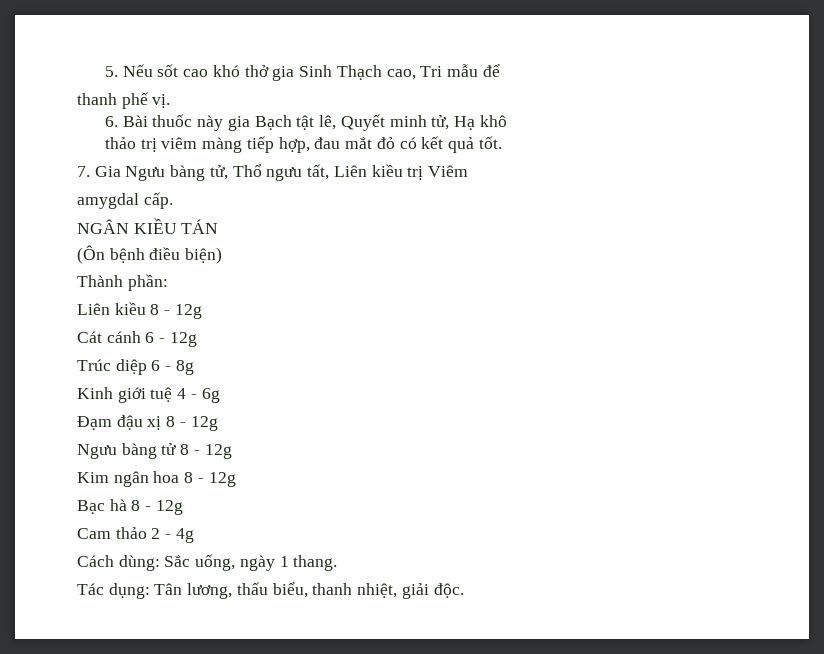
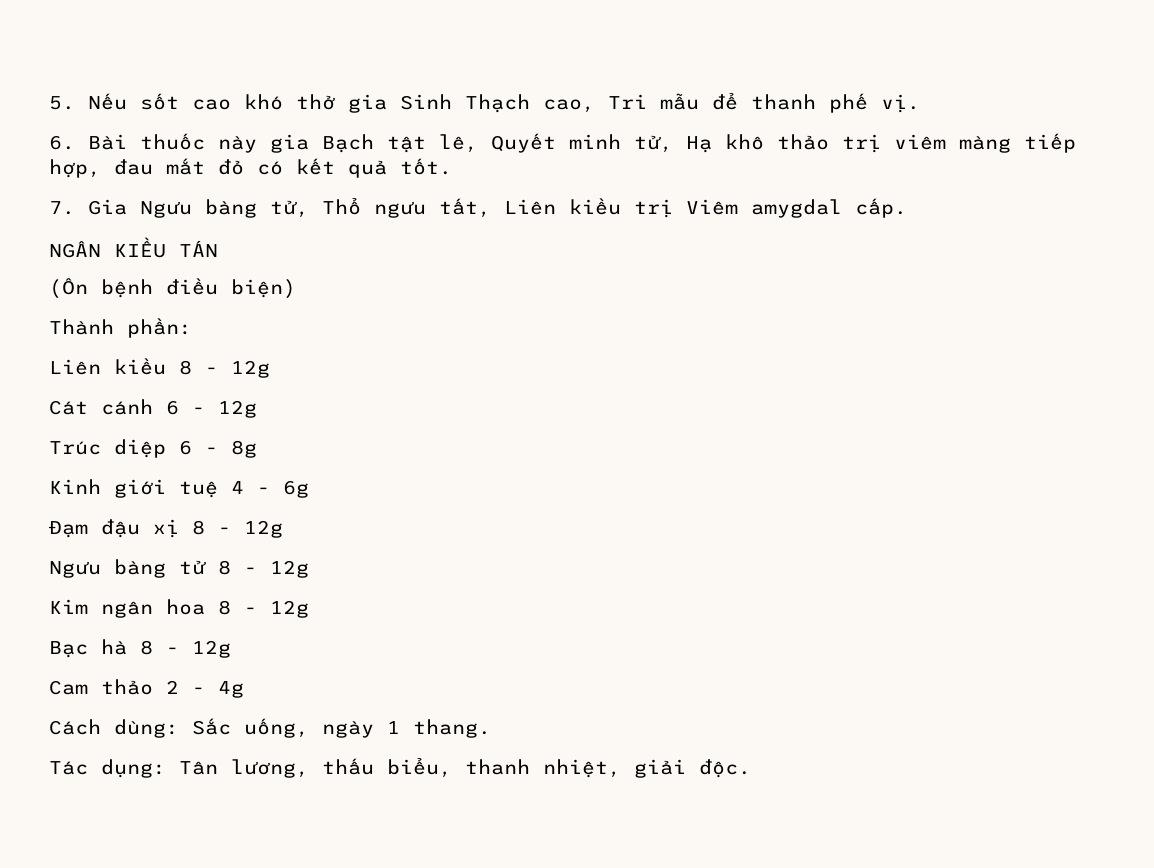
- 5. Nếu sốt cao khó thở gia Sinh Thạch cao, Tri mẫu để
- thanh phế vị.
+ 5. Nếu sốt cao khó thở gia Sinh Thạch cao, Tri mẫu để thanh phế vị.
- 6. Bài thuốc này gia Bạch tật lê, Quyết minh tử, Hạ khô
- thảo trị viêm màng tiếp hợp, đau mắt đỏ có kết quả tốt.
+ 6. Bài thuốc này gia Bạch tật lê, Quyết minh tử, Hạ khô thảo trị viêm màng tiếp hợp, đau mắt đỏ có kết quả tốt.
- 7. Gia Ngưu bàng tử, Thổ ngưu tất, Liên kiều trị Viêm
- amygdal cấp.
+ 7. Gia Ngưu bàng tử, Thổ ngưu tất, Liên kiều trị Viêm amygdal cấp.

